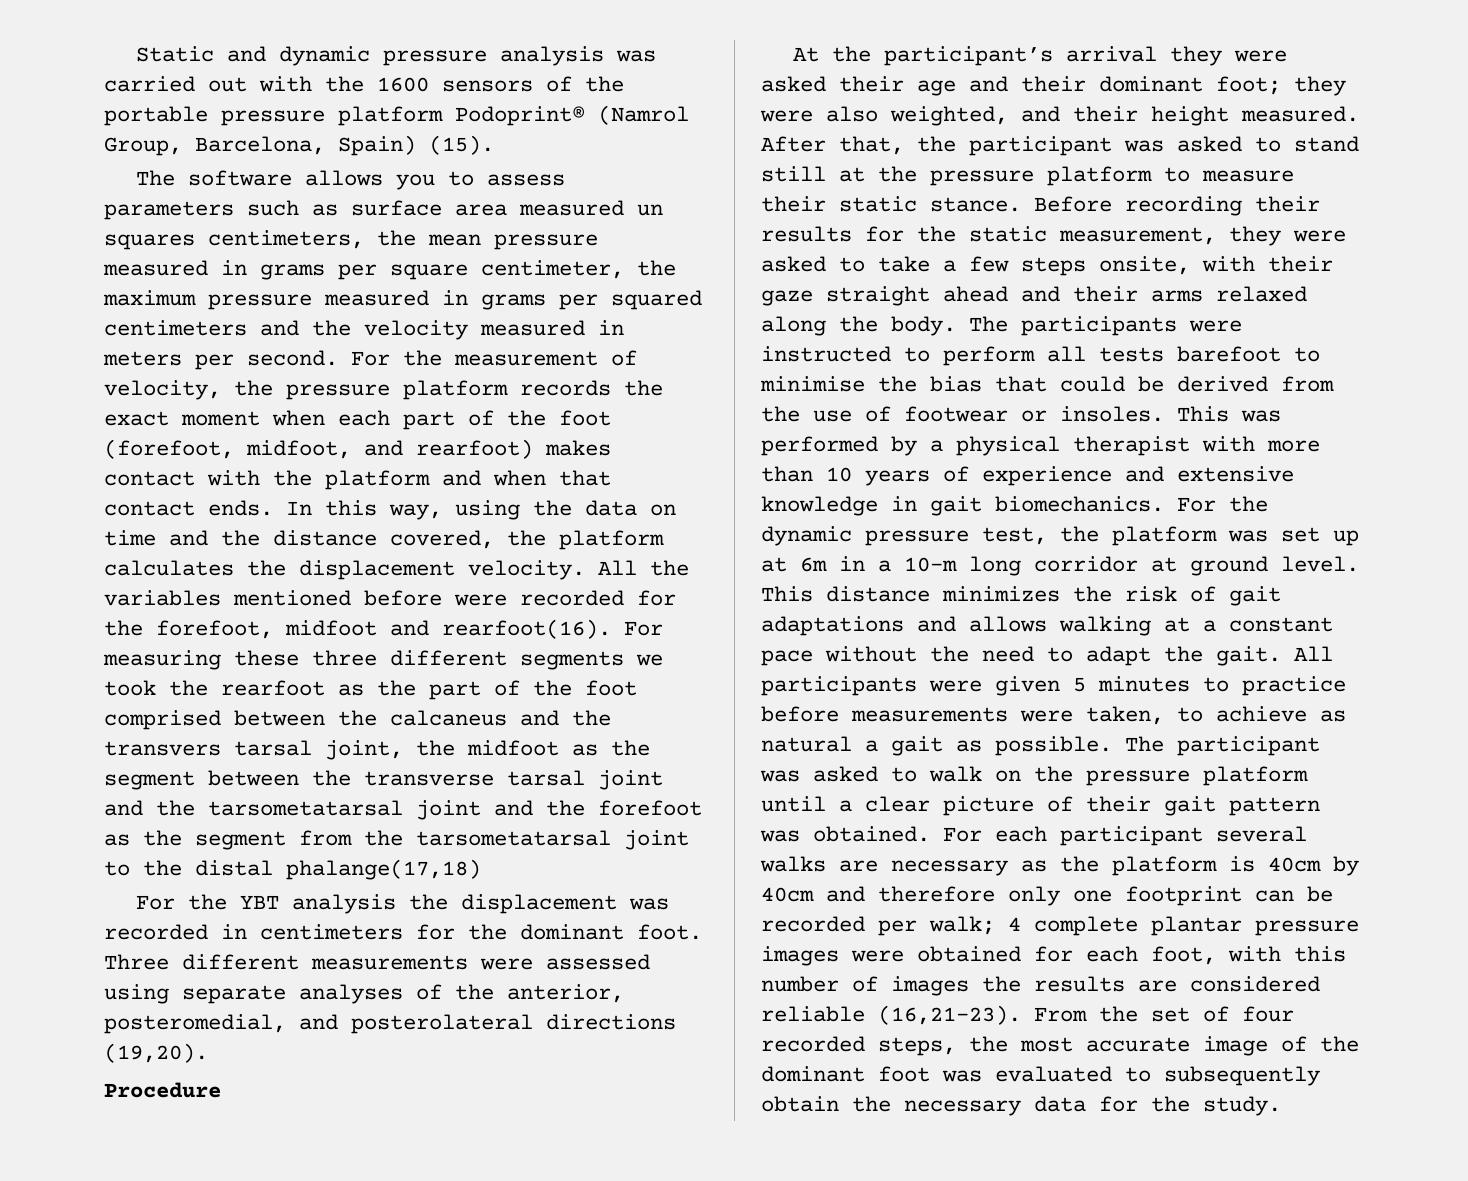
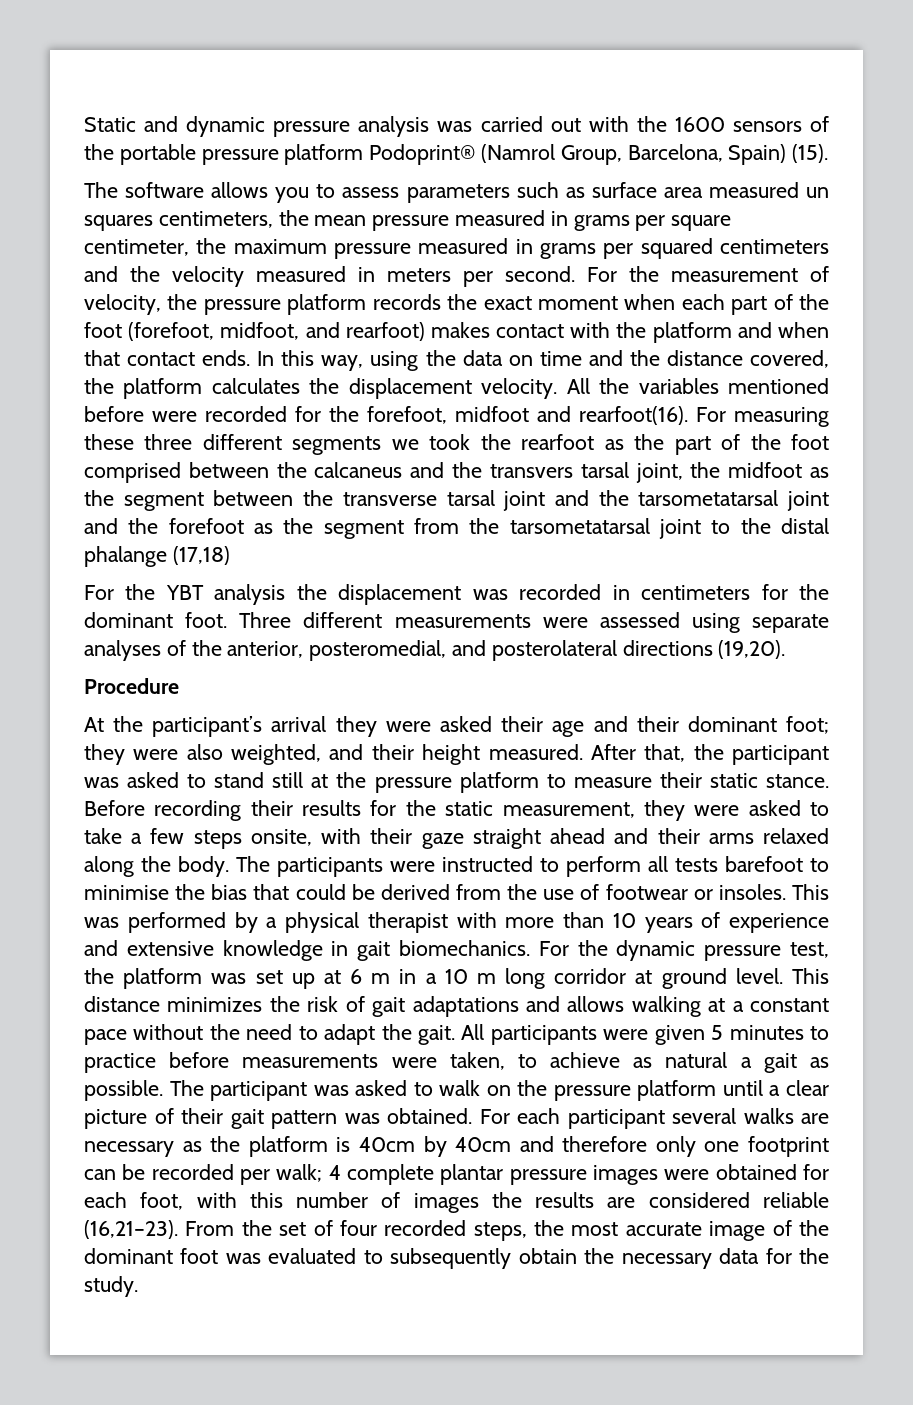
- For measuring these three different segments we took the rearfoot as the part of the foot comprised between the calcaneus and the transvers tarsal joint, the midfoot as the segment between the transverse tarsal joint and the tarsometatarsal joint and the forefoot as the segment from the tarsometatarsal joint to the distal phalange(17,18)
+ For measuring these three different segments we took the rearfoot as the part of the foot comprised between the calcaneus and the transvers tarsal joint, the midfoot as the segment between the transverse tarsal joint and the tarsometatarsal joint and the forefoot as the segment from the tarsometatarsal joint to the distal phalange (17,18)
- For the dynamic pressure test, the platform was set up at 6m in a 10-m long corridor at ground level.
+ For the dynamic pressure test, the platform was set up at 6 m in a 10 m long corridor at ground level.

